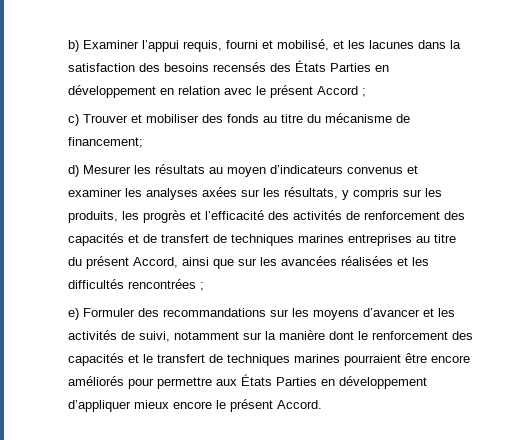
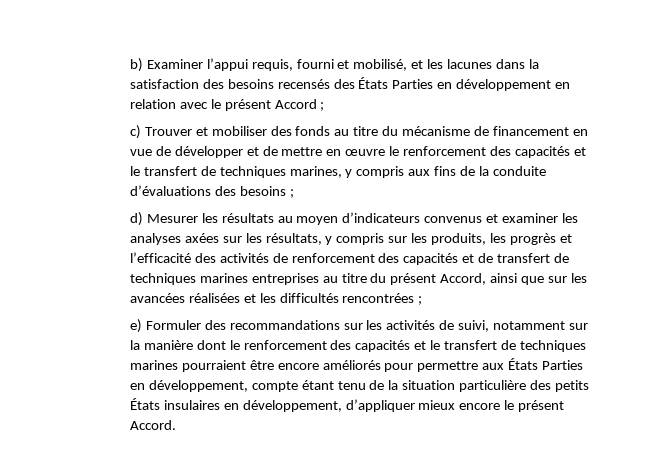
- c) Trouver et mobiliser des fonds au titre du mécanisme de financement;
+ c) Trouver et mobiliser des fonds au titre du mécanisme de financement en vue de développer et de mettre en œuvre le renforcement des capacités et le transfert de techniques marines, y compris aux fins de la conduite d’évaluations des besoins ;
- e) Formuler des recommandations sur les moyens d’avancer et les activités de suivi, notamment sur la manière dont le renforcement des capacités et le transfert de techniques marines pourraient être encore améliorés pour permettre aux États Parties en développement d’appliquer mieux encore le présent Accord.
+ e) Formuler des recommandations sur les activités de suivi, notamment sur la manière dont le renforcement des capacités et le transfert de techniques marines pourraient être encore améliorés pour permettre aux États Parties en développement, compte étant tenu de la situation particulière des petits États insulaires en développement, d’appliquer mieux encore le présent Accord.

